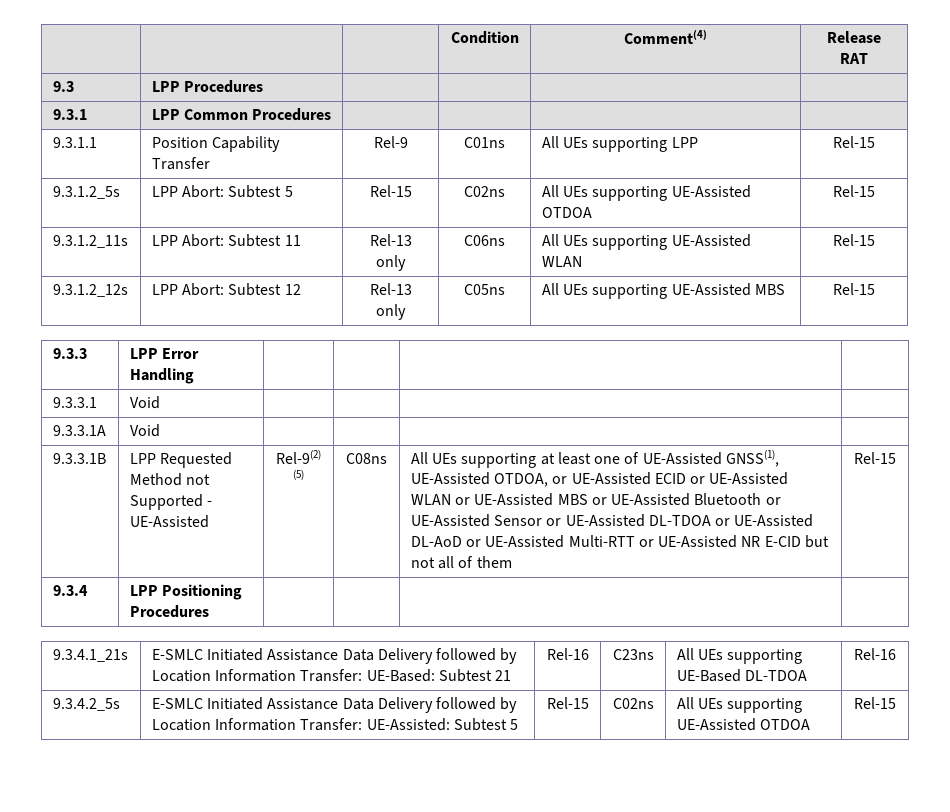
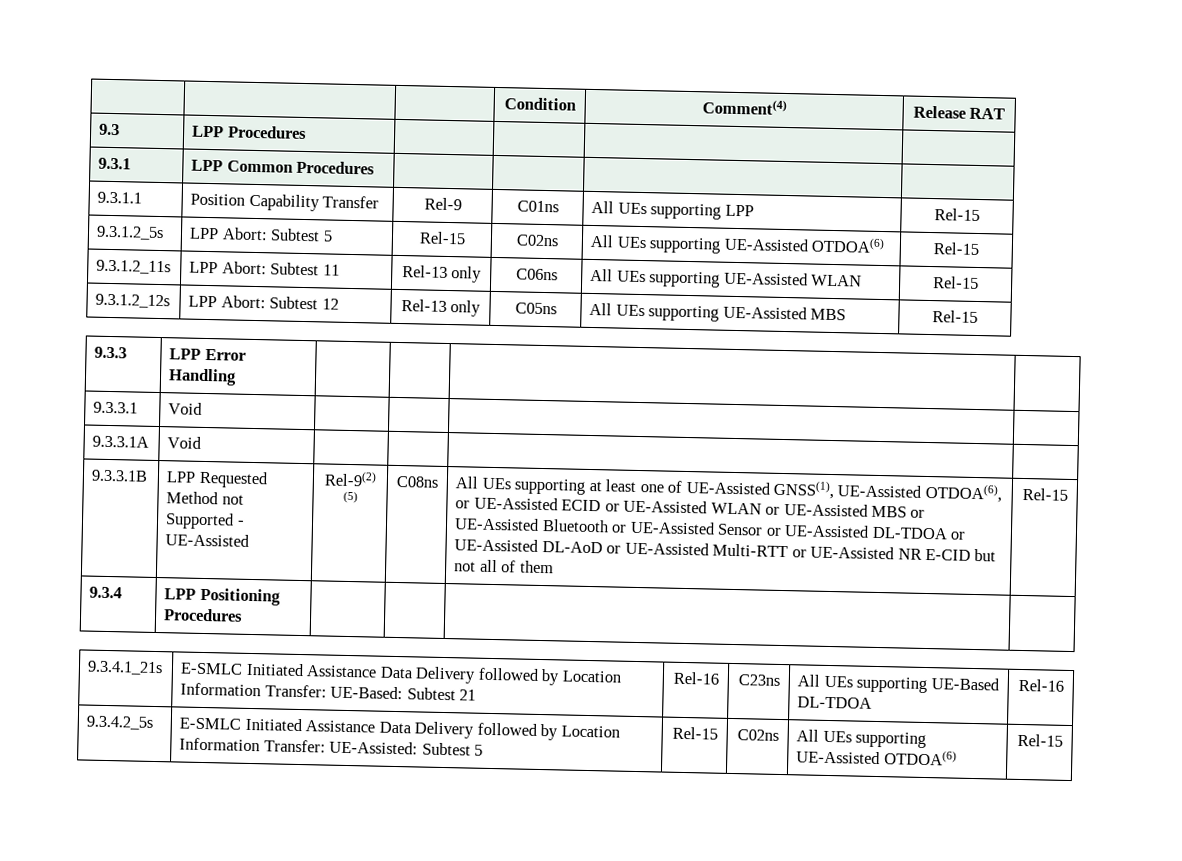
- 9.3.1.2_5s | LPP Abort: Subtest 5 | Rel-15 | C02ns | All UEs supporting UE-Assisted OTDOA | Rel-15
+ 9.3.1.2_5s | LPP Abort: Subtest 5 | Rel-15 | C02ns | All UEs supporting UE-Assisted OTDOA(6) | Rel-15
- All UEs supporting at least one of UE-Assisted GNSS(1), UE-Assisted OTDOA, or UE-Assisted ECID or UE-Assisted WLAN or UE-Assisted MBS or UE-Assisted Bluetooth or UE-Assisted Sensor or UE-Assisted DL-TDOA or UE-Assisted DL-AoD or UE-Assisted Multi-RTT or UE-Assisted NR E-CID but not all of them
+ All UEs supporting at least one of UE-Assisted GNSS(1), UE-Assisted OTDOA(6), or UE-Assisted ECID or UE-Assisted WLAN or UE-Assisted MBS or UE-Assisted Bluetooth or UE-Assisted Sensor or UE-Assisted DL-TDOA or UE-Assisted DL-AoD or UE-Assisted Multi-RTT or UE-Assisted NR E-CID but not all of them
- 9.3.4.2_5s | E-SMLC Initiated Assistance Data Delivery followed by Location Information Transfer: UE-Assisted: Subtest 5 | Rel-15 | C02ns | All UEs supporting UE-Assisted OTDOA | Rel-15
+ 9.3.4.2_5s | E-SMLC Initiated Assistance Data Delivery followed by Location Information Transfer: UE-Assisted: Subtest 5 | Rel-15 | C02ns | All UEs supporting UE-Assisted OTDOA(6) | Rel-15

